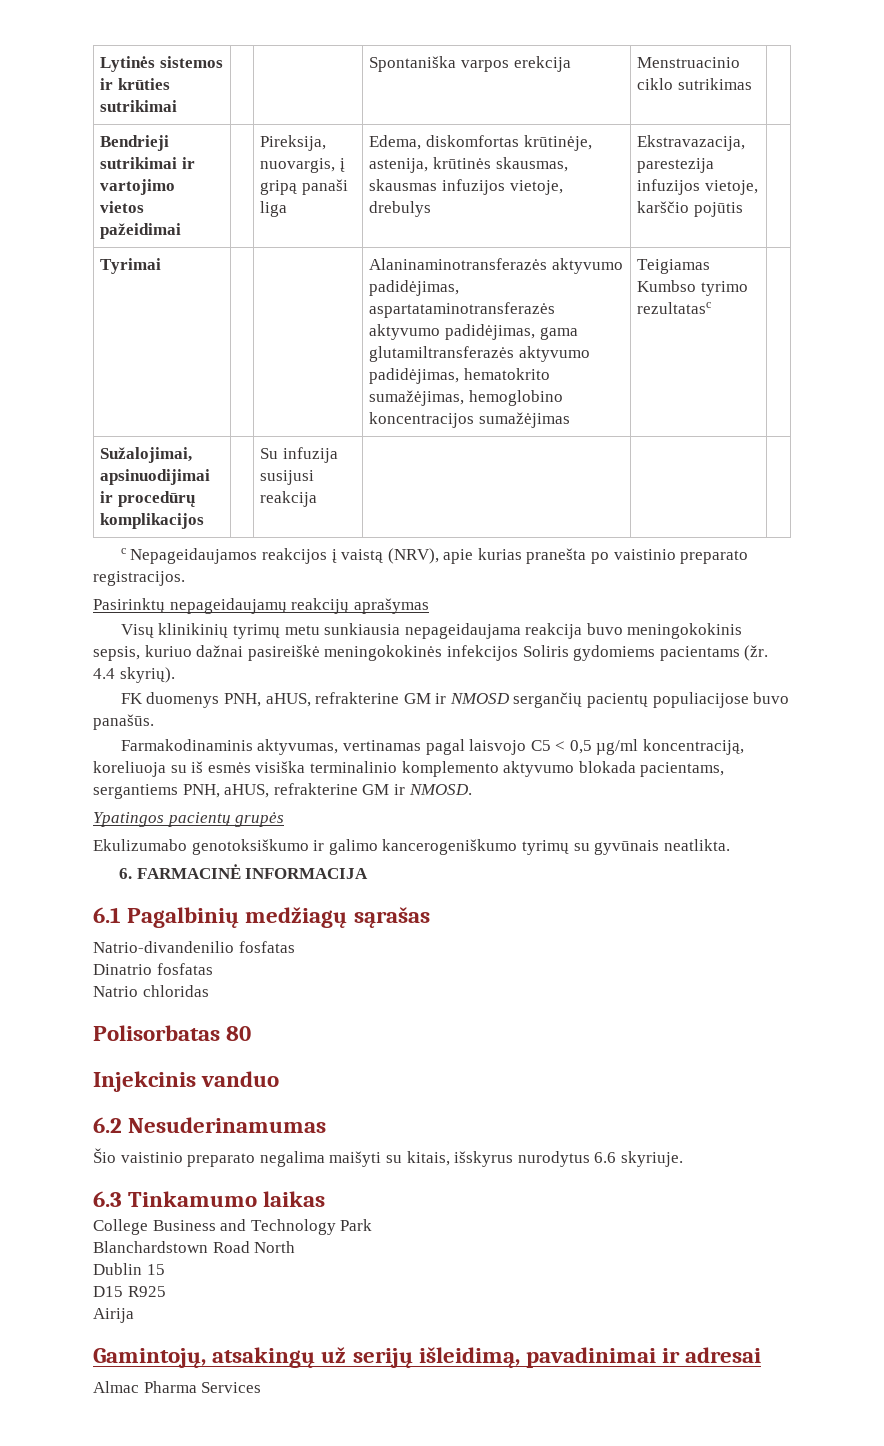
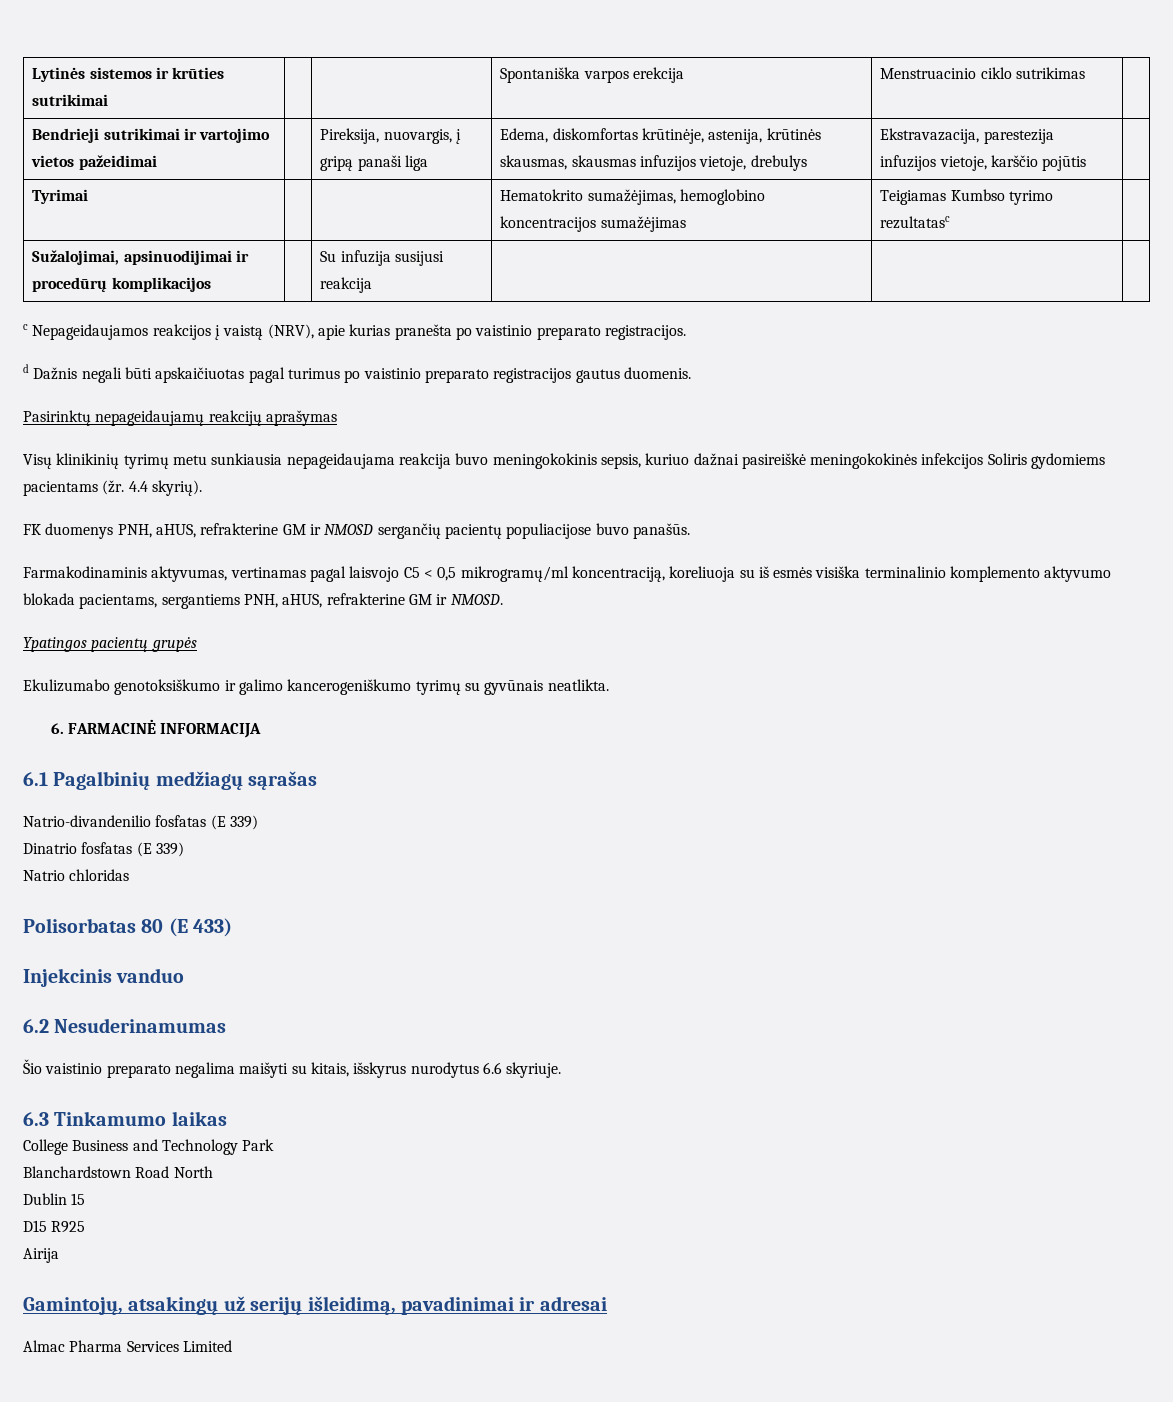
- Tyrimai | | | Alaninaminotransferazės aktyvumo padidėjimas, aspartataminotransferazės aktyvumo padidėjimas, gama glutamiltransferazės aktyvumo padidėjimas, hematokrito sumažėjimas, hemoglobino koncentracijos sumažėjimas | Teigiamas Kumbso tyrimo rezultatasc |
+ Tyrimai | | | Hematokrito sumažėjimas, hemoglobino koncentracijos sumažėjimas | Teigiamas Kumbso tyrimo rezultatasc |
+ d Dažnis negali būti apskaičiuotas pagal turimus po vaistinio preparato registracijos gautus duomenis.
- Farmakodinaminis aktyvumas, vertinamas pagal laisvojo C5 < 0,5 µg/ml koncentraciją, koreliuoja su iš esmės visiška terminalinio komplemento aktyvumo blokada pacientams, sergantiems PNH, aHUS, refrakterine GM ir NMOSD.
+ Farmakodinaminis aktyvumas, vertinamas pagal laisvojo C5 < 0,5 mikrogramų/ml koncentraciją, koreliuoja su iš esmės visiška terminalinio komplemento aktyvumo blokada pacientams, sergantiems PNH, aHUS, refrakterine GM ir NMOSD.
- Natrio-divandenilio fosfatas
+ Natrio-divandenilio fosfatas (E 339)
- Dinatrio fosfatas
+ Dinatrio fosfatas (E 339)
- Polisorbatas 80
+ Polisorbatas 80 (E 433)
- Almac Pharma Services
+ Almac Pharma Services Limited

